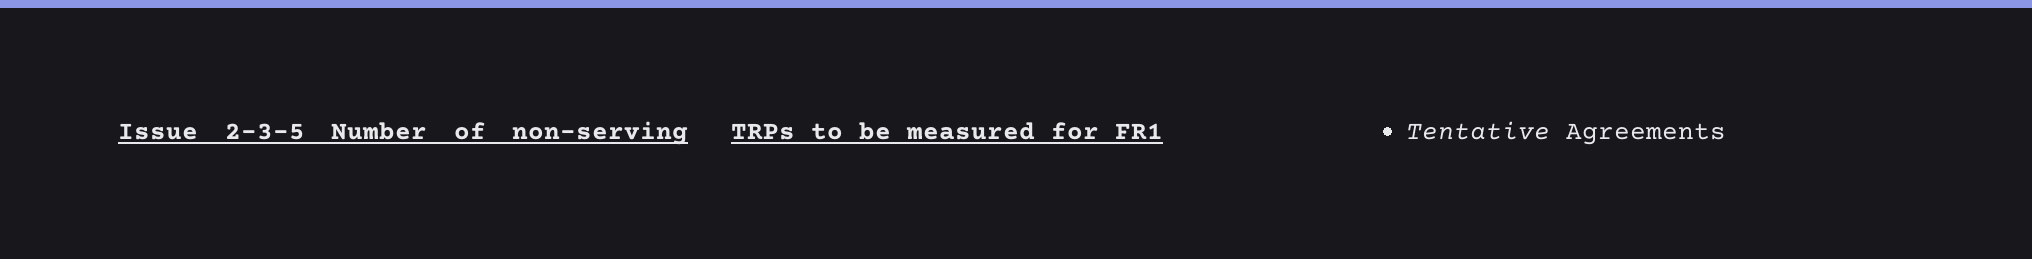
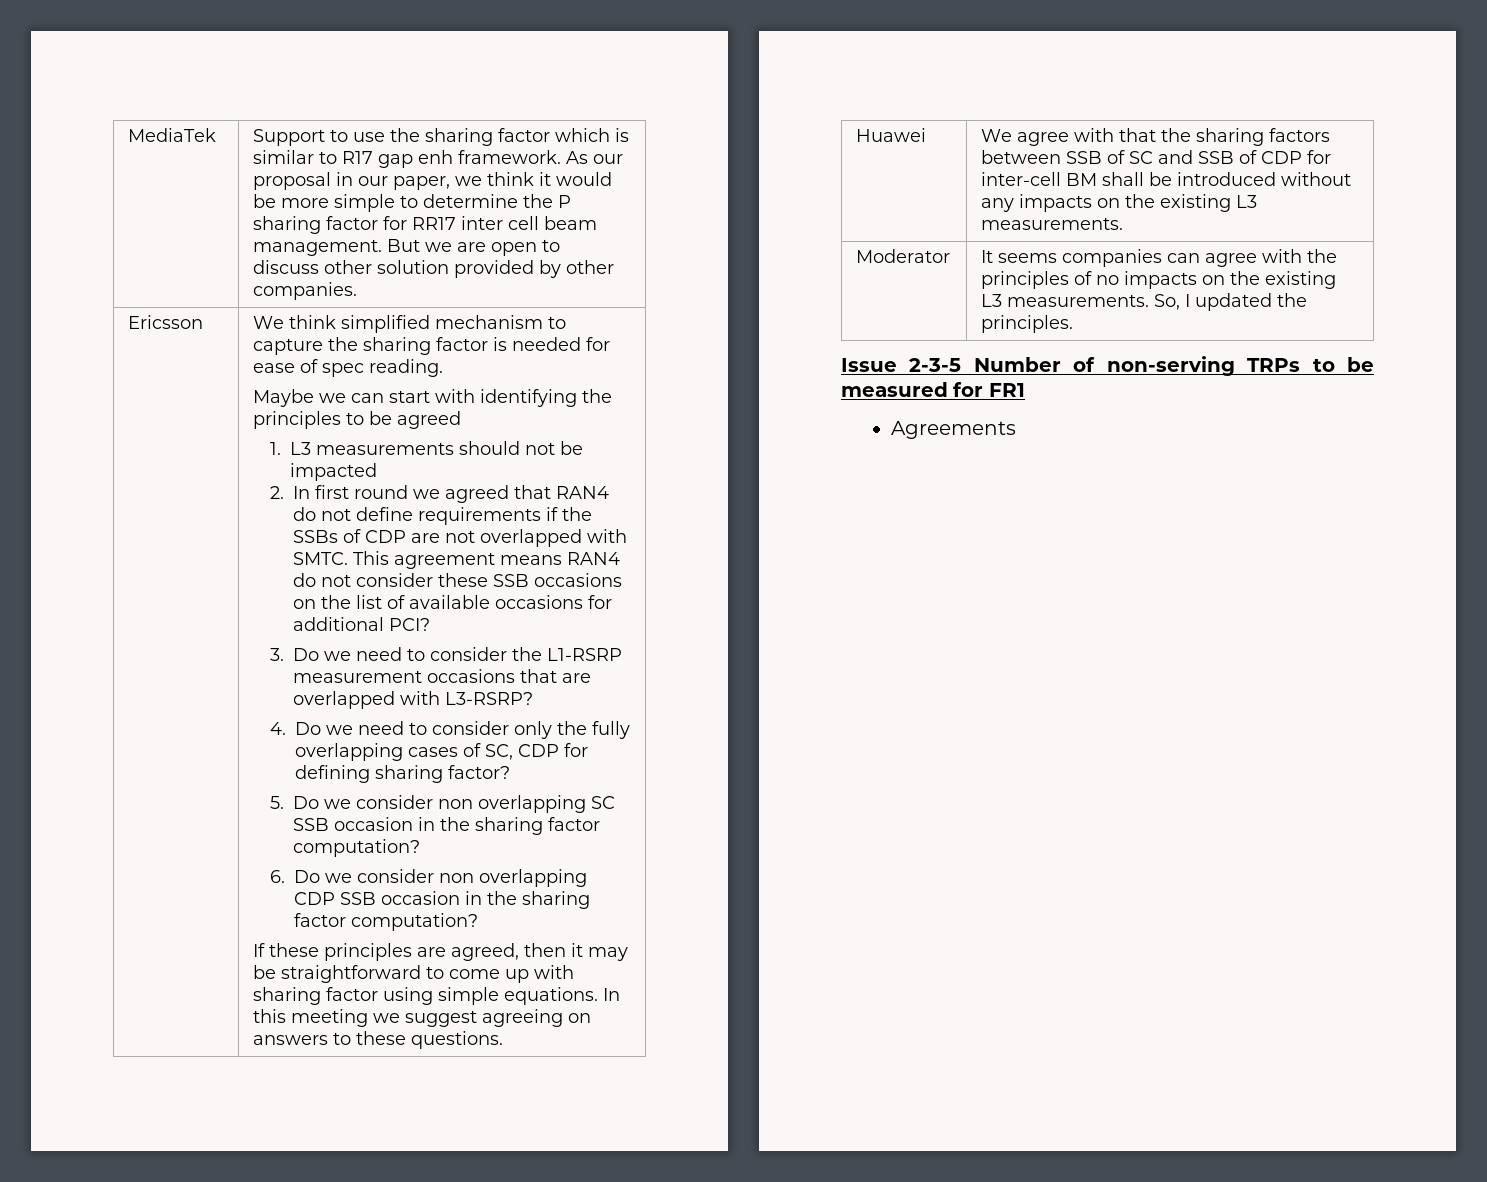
+ MediaTek | Support to use the sharing factor which is similar to R17 gap enh framework. As our proposal in our paper, we think it would be more simple to determine the P sharing factor for RR17 inter cell beam management. But we are open to discuss other solution provided by other companies.
+ Ericsson | We think simplified mechanism to capture the sharing factor is needed for ease of spec reading.
+ Maybe we can start with identifying the principles to be agreed
+ 1. L3 measurements should not be impacted
+ 2. In first round we agreed that RAN4 do not define requirements if the SSBs of CDP are not overlapped with SMTC. This agreement means RAN4 do not consider these SSB occasions on the list of available occasions for additional PCI?
+ 3. Do we need to consider the L1-RSRP measurement occasions that are overlapped with L3-RSRP?
+ 4. Do we need to consider only the fully overlapping cases of SC, CDP for defining sharing factor?
+ 5. Do we consider non overlapping SC SSB occasion in the sharing factor computation?
+ 6. Do we consider non overlapping CDP SSB occasion in the sharing factor computation?
+ If these principles are agreed, then it may be straightforward to come up with sharing factor using simple equations. In this meeting we suggest agreeing on answers to these questions.
+ Huawei | We agree with that the sharing factors between SSB of SC and SSB of CDP for inter-cell BM shall be introduced without any impacts on the existing L3 measurements.
+ Moderator | It seems companies can agree with the principles of no impacts on the existing L3 measurements. So, I updated the principles.
- Tentative Agreements
+ Agreements

